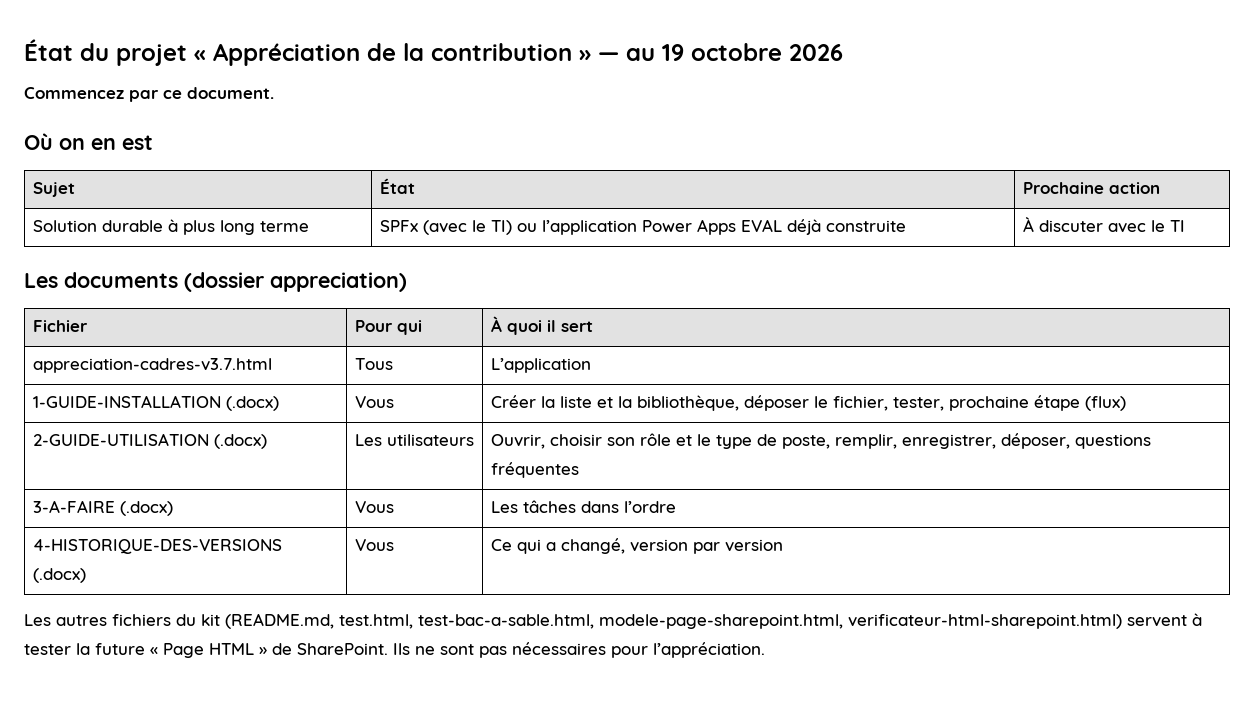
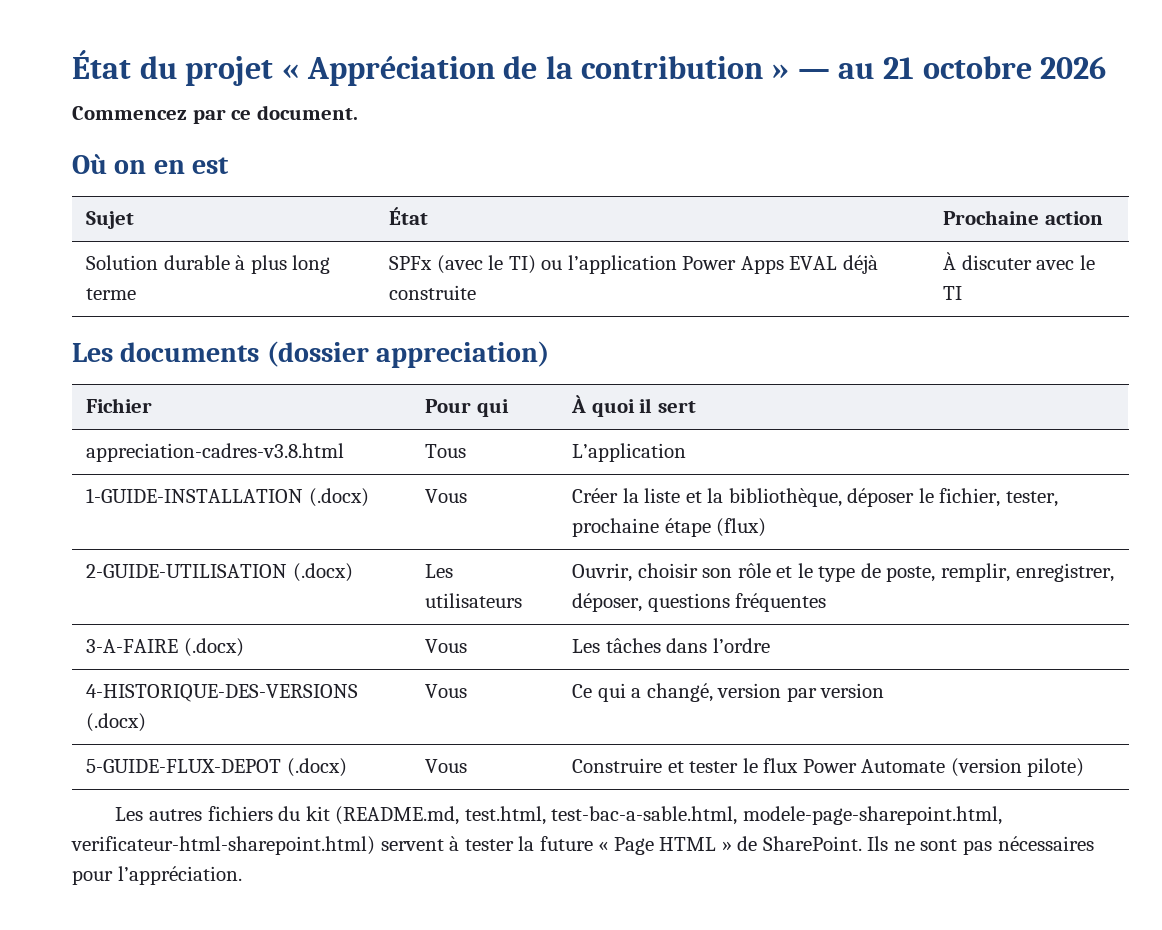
- État du projet « Appréciation de la contribution » — au 19 octobre 2026
+ État du projet « Appréciation de la contribution » — au 21 octobre 2026
- appreciation-cadres-v3.7.html | Tous | L’application
+ appreciation-cadres-v3.8.html | Tous | L’application
+ 5-GUIDE-FLUX-DEPOT (.docx) | Vous | Construire et tester le flux Power Automate (version pilote)

